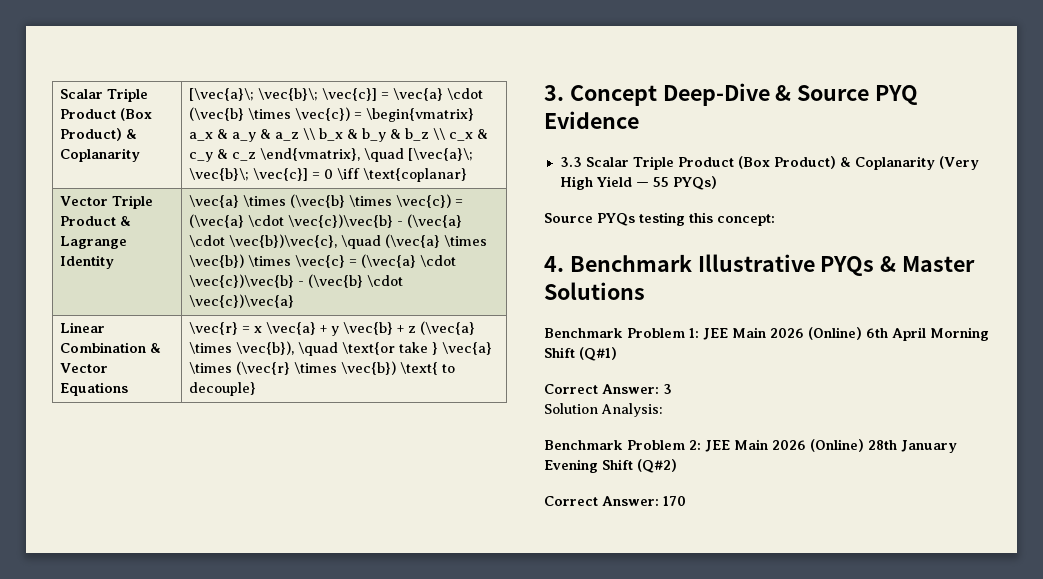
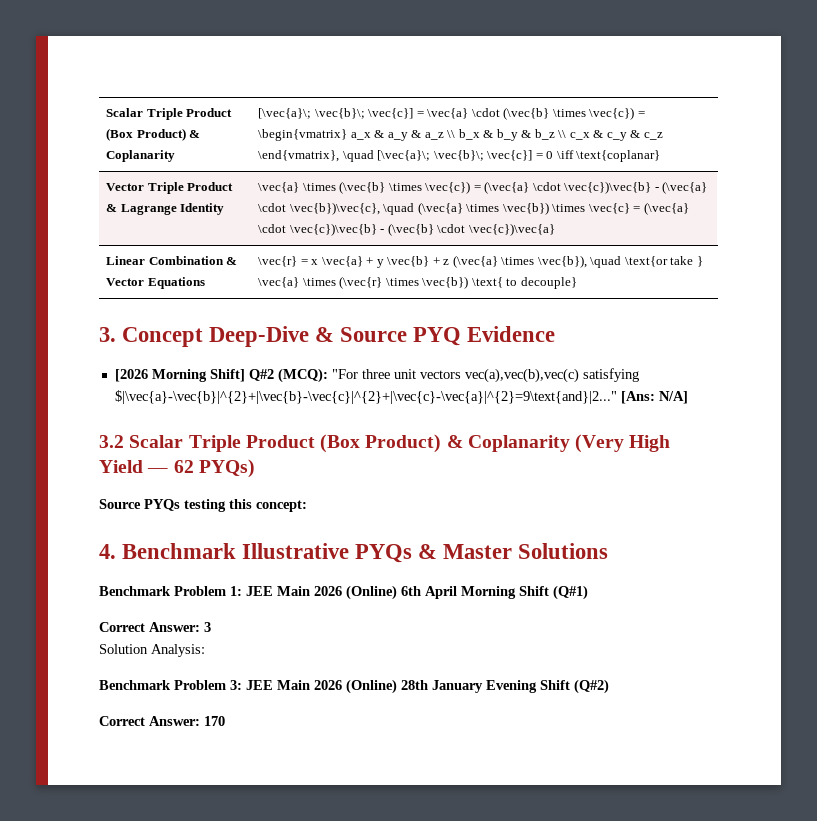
- 3.3 Scalar Triple Product (Box Product) & Coplanarity (Very High Yield — 55 PYQs)
+ [2026 Morning Shift] Q#2 (MCQ): "For three unit vectors vec(a),vec(b),vec(c) satisfying $|\vec{a}-\vec{b}|^{2}+|\vec{b}-\vec{c}|^{2}+|\vec{c}-\vec{a}|^{2}=9\text{and}|2..." [Ans: N/A]
+ 3.2 Scalar Triple Product (Box Product) & Coplanarity (Very High Yield — 62 PYQs)
- Benchmark Problem 2: JEE Main 2026 (Online) 28th January Evening Shift (Q#2)
+ Benchmark Problem 3: JEE Main 2026 (Online) 28th January Evening Shift (Q#2)

